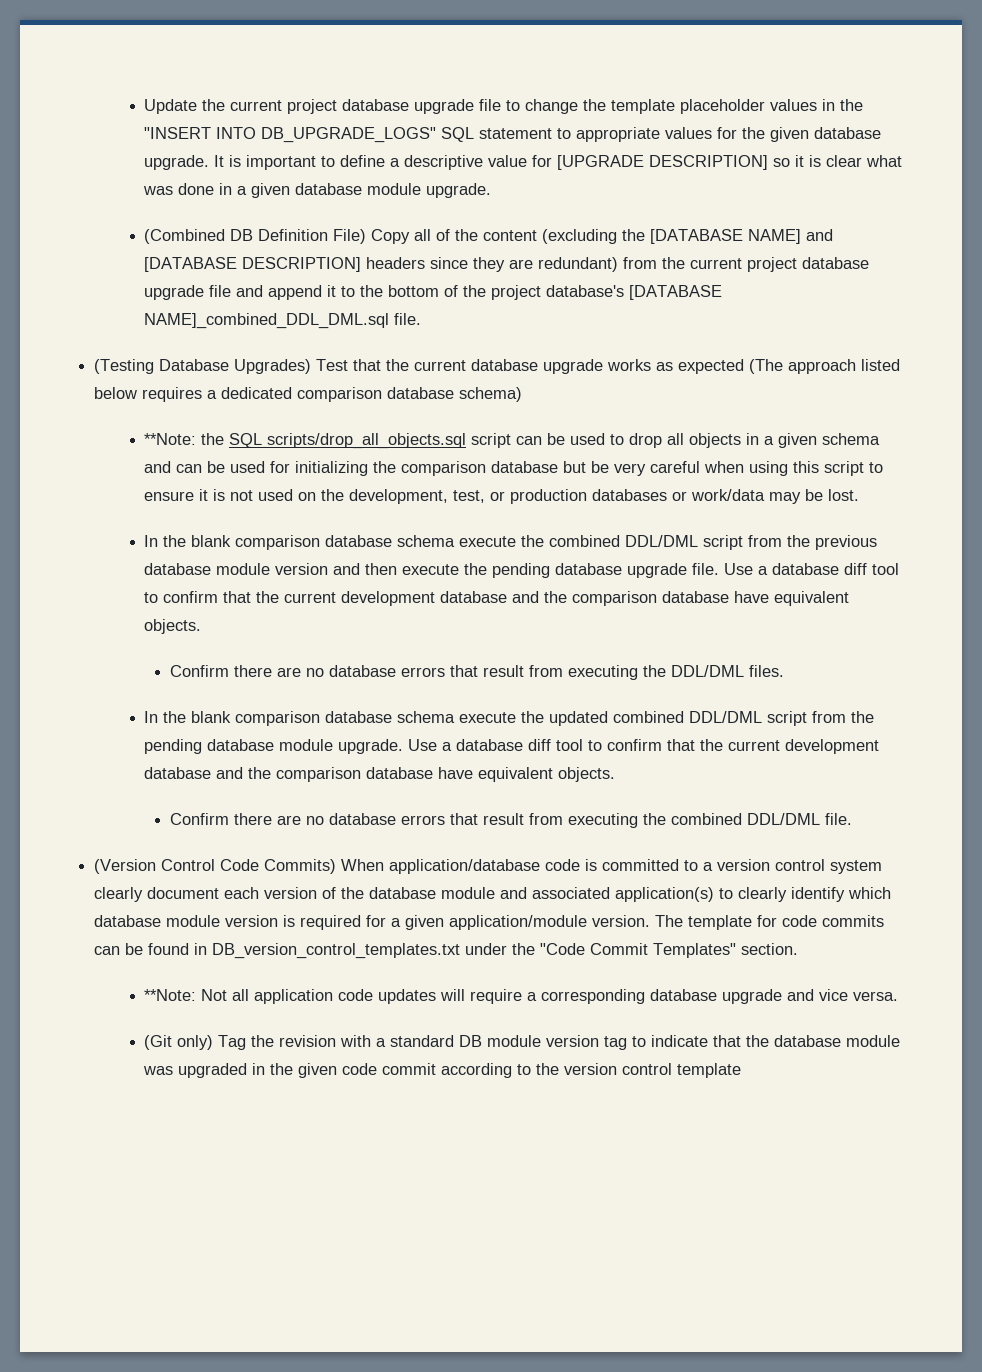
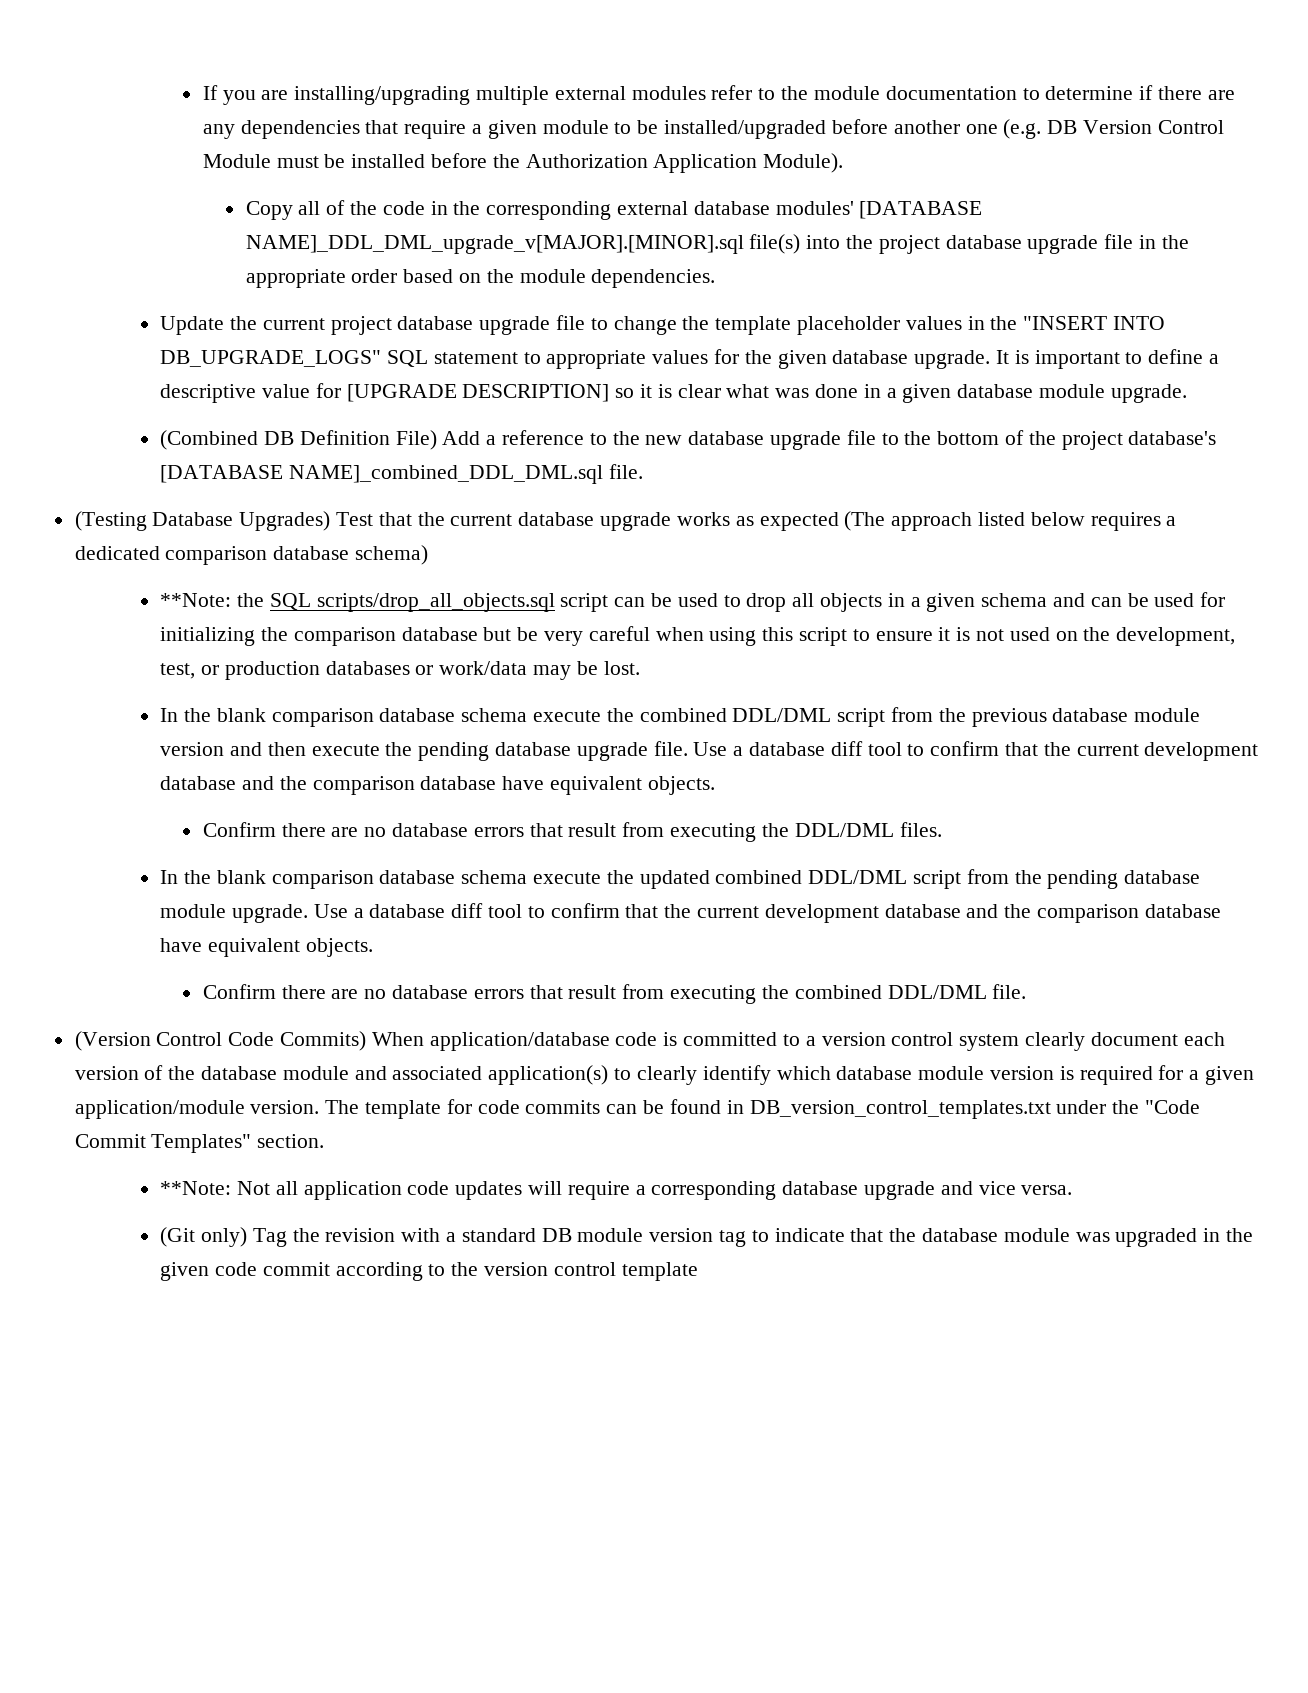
+ If you are installing/upgrading multiple external modules refer to the module documentation to determine if there are any dependencies that require a given module to be installed/upgraded before another one (e.g. DB Version Control Module must be installed before the Authorization Application Module).
+ Copy all of the code in the corresponding external database modules' [DATABASE NAME]_DDL_DML_upgrade_v[MAJOR].[MINOR].sql file(s) into the project database upgrade file in the appropriate order based on the module dependencies.
- (Combined DB Definition File) Copy all of the content (excluding the [DATABASE NAME] and [DATABASE DESCRIPTION] headers since they are redundant) from the current project database upgrade file and append it to the bottom of the project database's [DATABASE NAME]_combined_DDL_DML.sql file.
+ (Combined DB Definition File) Add a reference to the new database upgrade file to the bottom of the project database's [DATABASE NAME]_combined_DDL_DML.sql file.

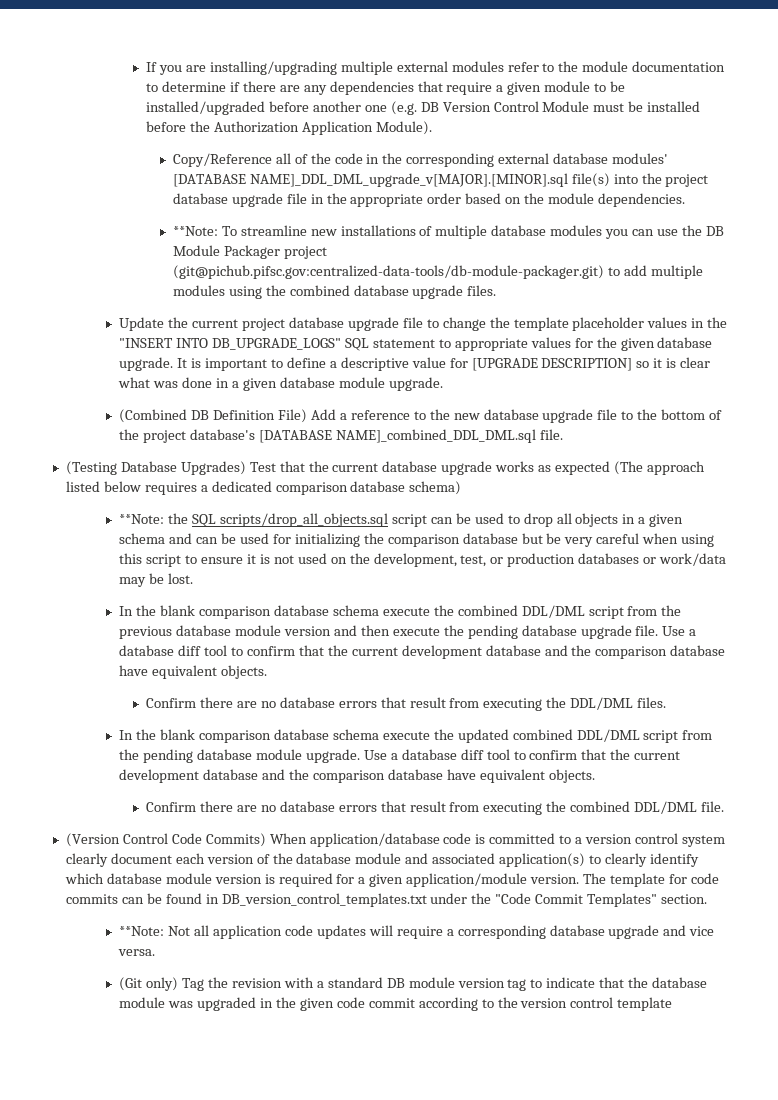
- Copy all of the code in the corresponding external database modules' [DATABASE NAME]_DDL_DML_upgrade_v[MAJOR].[MINOR].sql file(s) into the project database upgrade file in the appropriate order based on the module dependencies.
+ Copy/Reference all of the code in the corresponding external database modules' [DATABASE NAME]_DDL_DML_upgrade_v[MAJOR].[MINOR].sql file(s) into the project database upgrade file in the appropriate order based on the module dependencies.
+ **Note: To streamline new installations of multiple database modules you can use the DB Module Packager project (git@pichub.pifsc.gov:centralized-data-tools/db-module-packager.git) to add multiple modules using the combined database upgrade files.

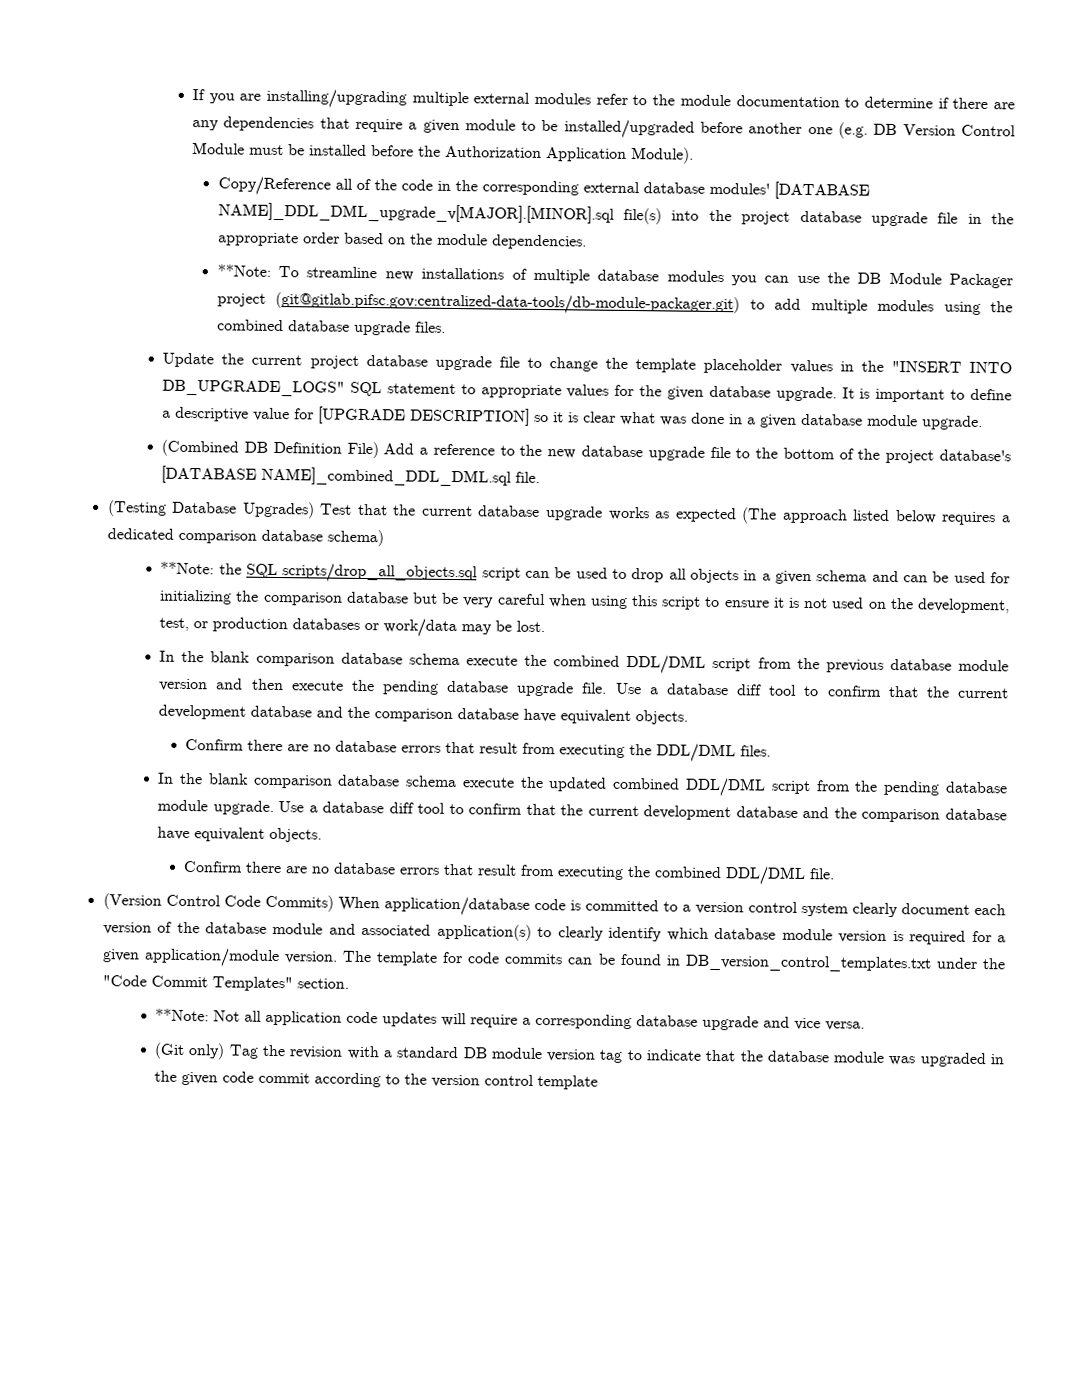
- **Note: To streamline new installations of multiple database modules you can use the DB Module Packager project (git@pichub.pifsc.gov:centralized-data-tools/db-module-packager.git) to add multiple modules using the combined database upgrade files.
+ **Note: To streamline new installations of multiple database modules you can use the DB Module Packager project (git@gitlab.pifsc.gov:centralized-data-tools/db-module-packager.git) to add multiple modules using the combined database upgrade files.

